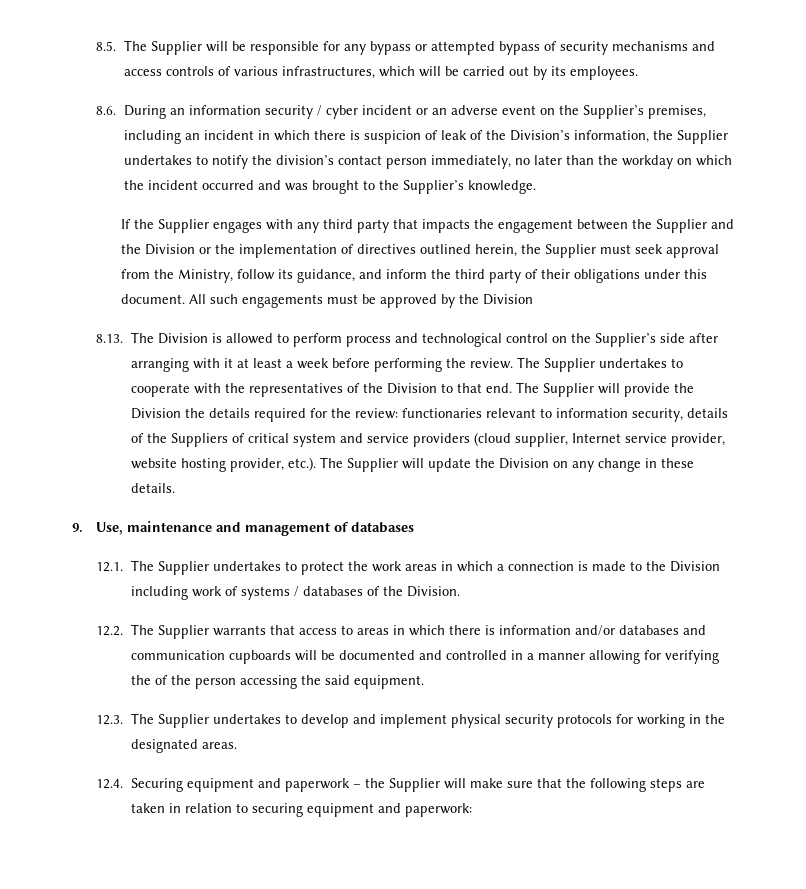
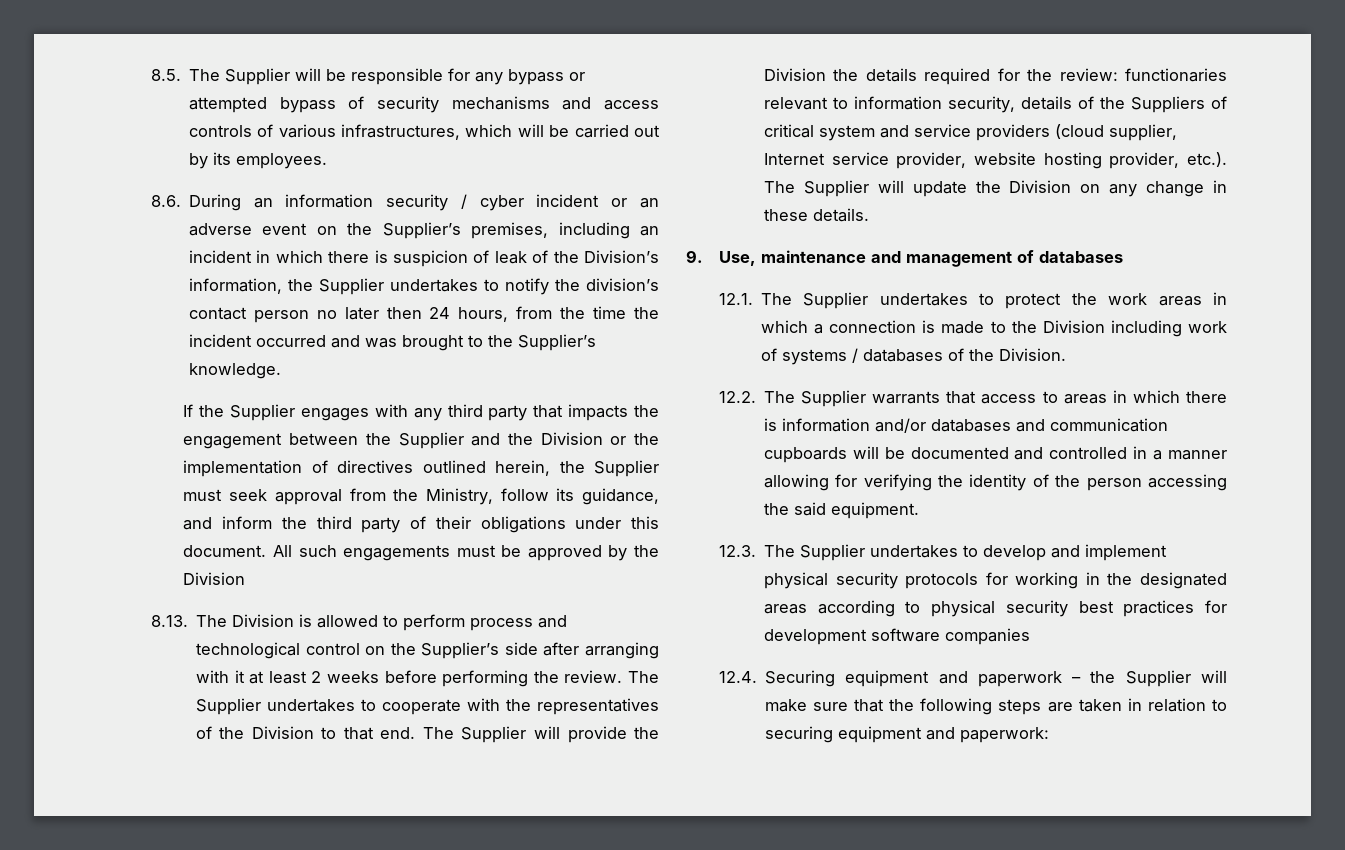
- 8.6. During an information security / cyber incident or an adverse event on the Supplier’s premises, including an incident in which there is suspicion of leak of the Division’s information, the Supplier undertakes to notify the division’s contact person immediately, no later than the workday on which the incident occurred and was brought to the Supplier’s knowledge.
+ 8.6. During an information security / cyber incident or an adverse event on the Supplier’s premises, including an incident in which there is suspicion of leak of the Division’s information, the Supplier undertakes to notify the division’s contact person no later then 24 hours, from the time the incident occurred and was brought to the Supplier’s knowledge.
- 8.13. The Division is allowed to perform process and technological control on the Supplier’s side after arranging with it at least a week before performing the review.
+ 8.13. The Division is allowed to perform process and technological control on the Supplier’s side after arranging with it at least 2 weeks before performing the review.
- 12.2. The Supplier warrants that access to areas in which there is information and/or databases and communication cupboards will be documented and controlled in a manner allowing for verifying the of the person accessing the said equipment.
+ 12.2. The Supplier warrants that access to areas in which there is information and/or databases and communication cupboards will be documented and controlled in a manner allowing for verifying the identity of the person accessing the said equipment.
- 12.3. The Supplier undertakes to develop and implement physical security protocols for working in the designated areas.
+ 12.3. The Supplier undertakes to develop and implement physical security protocols for working in the designated areas according to physical security best practices for development software companies

